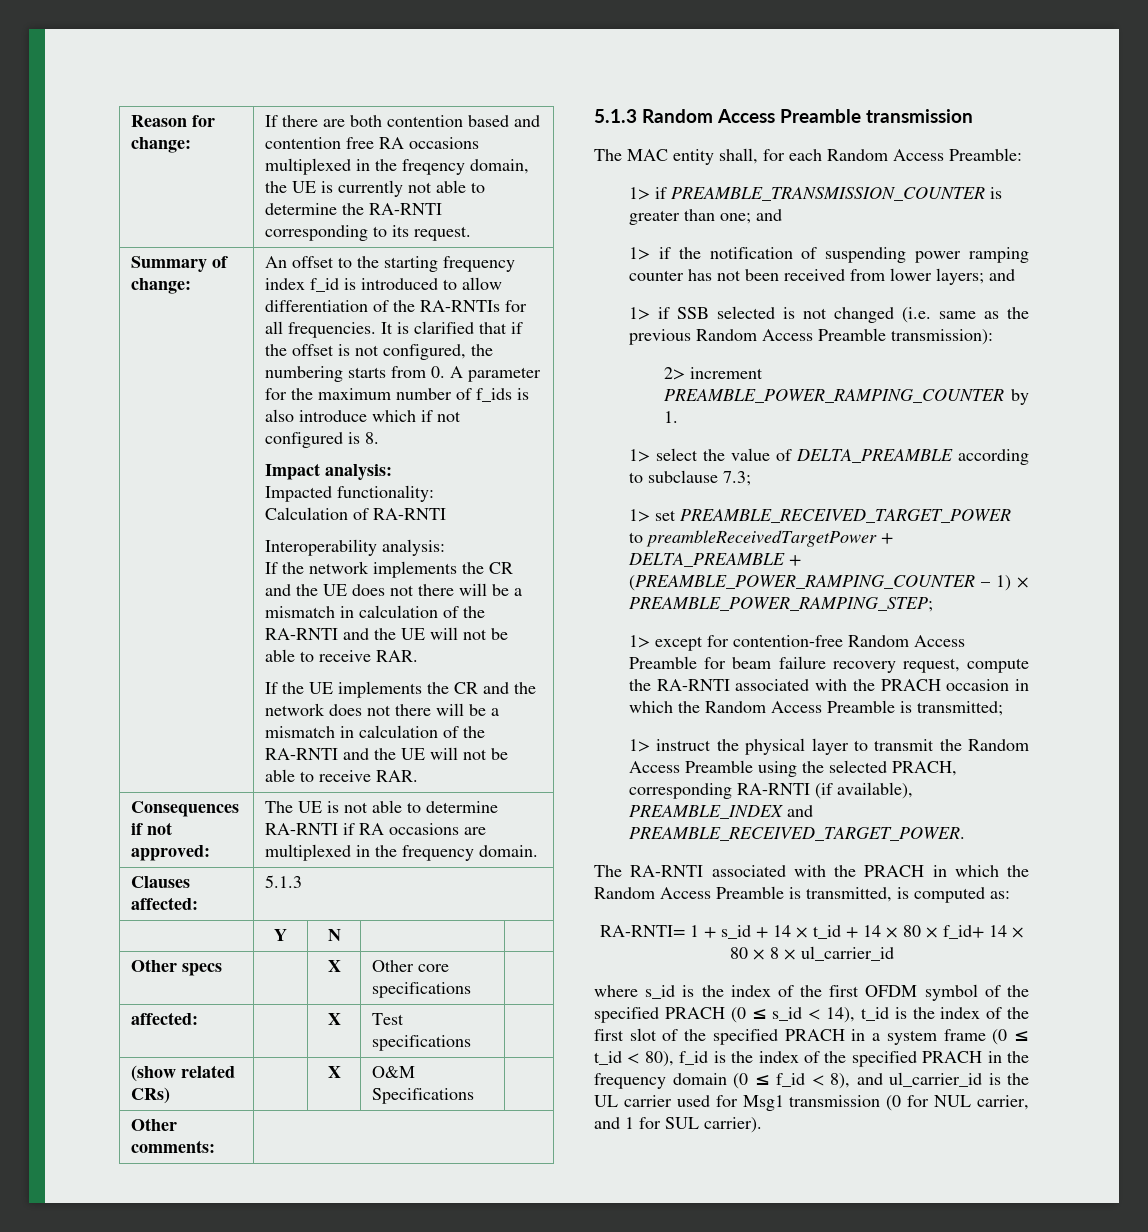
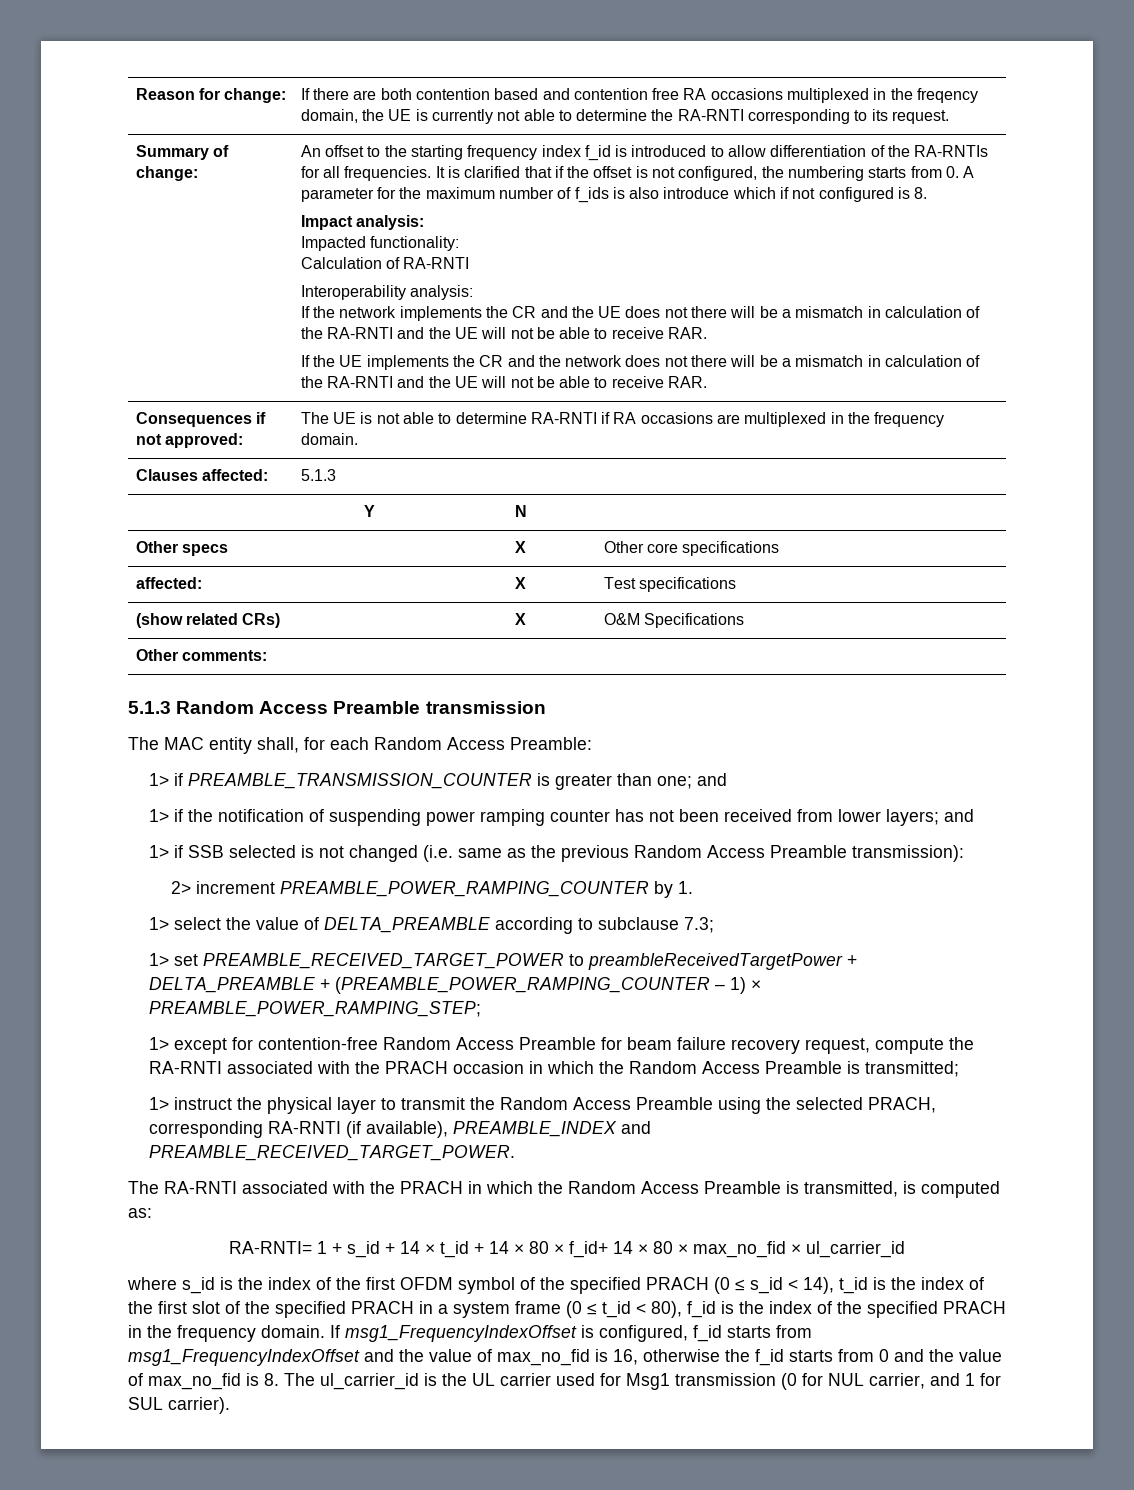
- RA-RNTI= 1 + s_id + 14 × t_id + 14 × 80 × f_id+ 14 × 80 × 8 × ul_carrier_id
+ RA-RNTI= 1 + s_id + 14 × t_id + 14 × 80 × f_id+ 14 × 80 × max_no_fid × ul_carrier_id
- where s_id is the index of the first OFDM symbol of the specified PRACH (0 ≤ s_id < 14), t_id is the index of the first slot of the specified PRACH in a system frame (0 ≤ t_id < 80), f_id is the index of the specified PRACH in the frequency domain (0 ≤ f_id < 8), and ul_carrier_id is the UL carrier used for Msg1 transmission (0 for NUL carrier, and 1 for SUL carrier).
+ where s_id is the index of the first OFDM symbol of the specified PRACH (0 ≤ s_id < 14), t_id is the index of the first slot of the specified PRACH in a system frame (0 ≤ t_id < 80), f_id is the index of the specified PRACH in the frequency domain. If msg1_FrequencyIndexOffset is configured, f_id starts from msg1_FrequencyIndexOffset and the value of max_no_fid is 16, otherwise the f_id starts from 0 and the value of max_no_fid is 8. The ul_carrier_id is the UL carrier used for Msg1 transmission (0 for NUL carrier, and 1 for SUL carrier).

